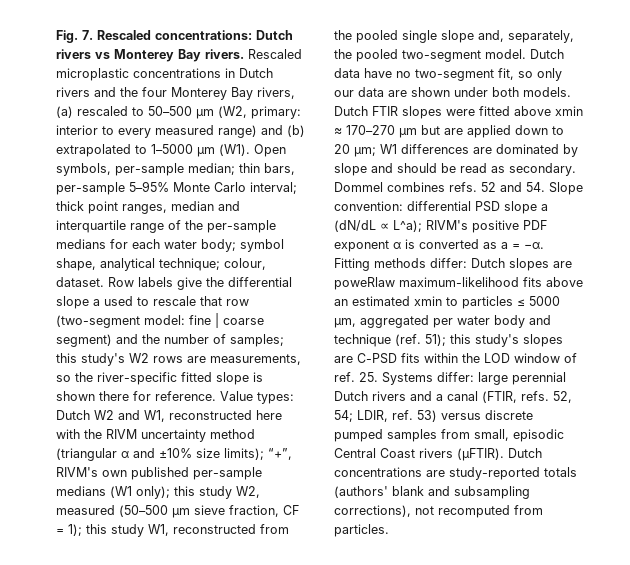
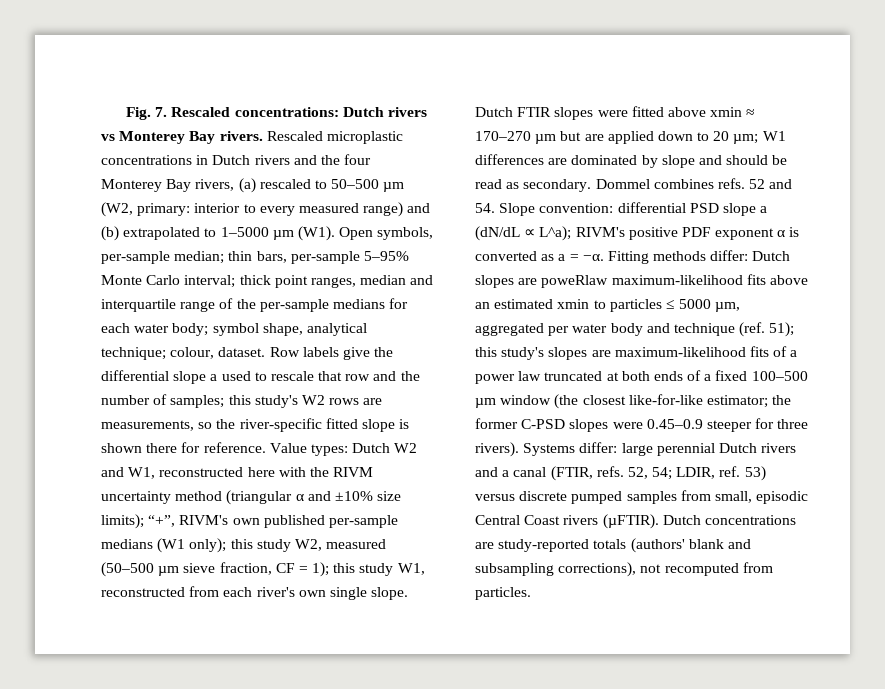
- Row labels give the differential slope a used to rescale that row (two-segment model: fine | coarse segment) and the number of samples; this study's W2 rows are measurements, so the river-specific fitted slope is shown there for reference.
+ Row labels give the differential slope a used to rescale that row and the number of samples; this study's W2 rows are measurements, so the river-specific fitted slope is shown there for reference.
- Value types: Dutch W2 and W1, reconstructed here with the RIVM uncertainty method (triangular α and ±10% size limits); “+”, RIVM's own published per-sample medians (W1 only); this study W2, measured (50–500 µm sieve fraction, CF = 1); this study W1, reconstructed from the pooled single slope and, separately, the pooled two-segment model. Dutch data have no two-segment fit, so only our data are shown under both models.
+ Value types: Dutch W2 and W1, reconstructed here with the RIVM uncertainty method (triangular α and ±10% size limits); “+”, RIVM's own published per-sample medians (W1 only); this study W2, measured (50–500 µm sieve fraction, CF = 1); this study W1, reconstructed from each river's own single slope.
- Fitting methods differ: Dutch slopes are poweRlaw maximum-likelihood fits above an estimated xmin to particles ≤ 5000 µm, aggregated per water body and technique (ref. 51); this study's slopes are C-PSD fits within the LOD window of ref. 25. Systems differ: large perennial Dutch rivers and a canal (FTIR, refs.
+ Fitting methods differ: Dutch slopes are poweRlaw maximum-likelihood fits above an estimated xmin to particles ≤ 5000 µm, aggregated per water body and technique (ref. 51); this study's slopes are maximum-likelihood fits of a power law truncated at both ends of a fixed 100–500 µm window (the closest like-for-like estimator; the former C-PSD slopes were 0.45–0.9 steeper for three rivers). Systems differ: large perennial Dutch rivers and a canal (FTIR, refs.

